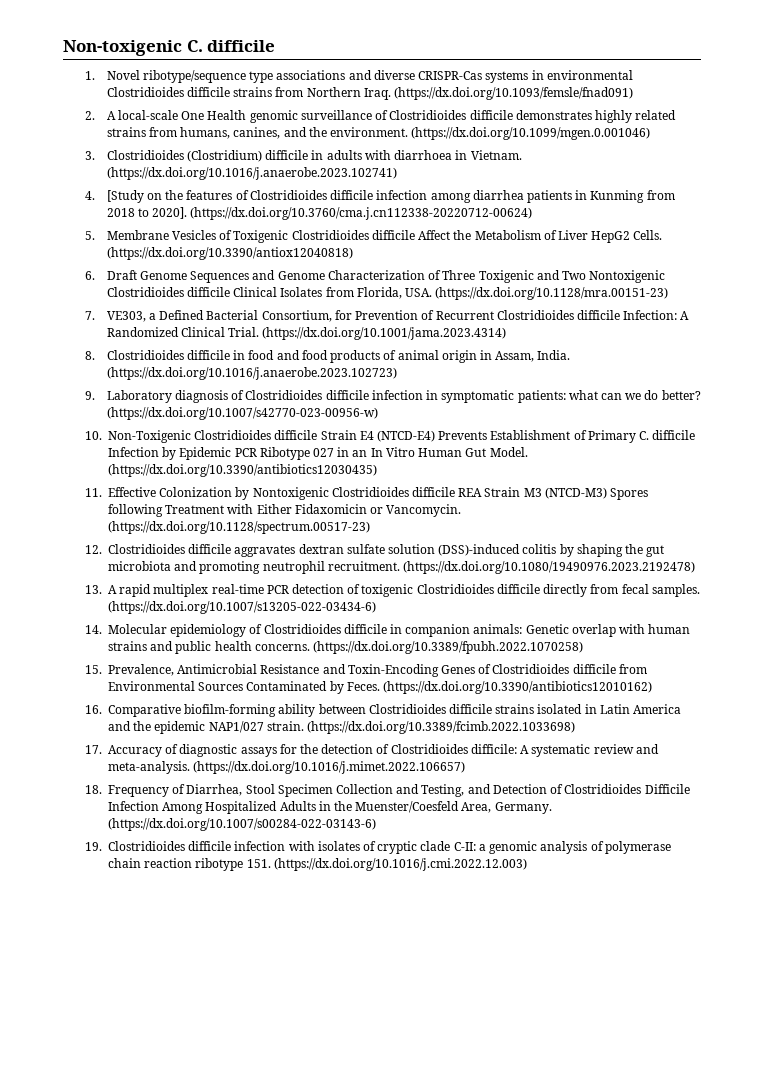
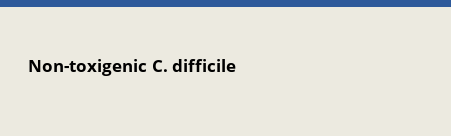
- 1. Novel ribotype/sequence type associations and diverse CRISPR-Cas systems in environmental Clostridioides difficile strains from Northern Iraq. (https://dx.doi.org/10.1093/femsle/fnad091)
- 2. A local-scale One Health genomic surveillance of Clostridioides difficile demonstrates highly related strains from humans, canines, and the environment. (https://dx.doi.org/10.1099/mgen.0.001046)
- 3. Clostridioides (Clostridium) difficile in adults with diarrhoea in Vietnam. (https://dx.doi.org/10.1016/j.anaerobe.2023.102741)
- 4. [Study on the features of Clostridioides difficile infection among diarrhea patients in Kunming from 2018 to 2020]. (https://dx.doi.org/10.3760/cma.j.cn112338-20220712-00624)
- 5. Membrane Vesicles of Toxigenic Clostridioides difficile Affect the Metabolism of Liver HepG2 Cells. (https://dx.doi.org/10.3390/antiox12040818)
- 6. Draft Genome Sequences and Genome Characterization of Three Toxigenic and Two Nontoxigenic Clostridioides difficile Clinical Isolates from Florida, USA. (https://dx.doi.org/10.1128/mra.00151-23)
- 7. VE303, a Defined Bacterial Consortium, for Prevention of Recurrent Clostridioides difficile Infection: A Randomized Clinical Trial. (https://dx.doi.org/10.1001/jama.2023.4314)
- 8. Clostridioides difficile in food and food products of animal origin in Assam, India. (https://dx.doi.org/10.1016/j.anaerobe.2023.102723)
- 9. Laboratory diagnosis of Clostridioides difficile infection in symptomatic patients: what can we do better? (https://dx.doi.org/10.1007/s42770-023-00956-w)
- 10. Non-Toxigenic Clostridioides difficile Strain E4 (NTCD-E4) Prevents Establishment of Primary C. difficile Infection by Epidemic PCR Ribotype 027 in an In Vitro Human Gut Model. (https://dx.doi.org/10.3390/antibiotics12030435)
- 11. Effective Colonization by Nontoxigenic Clostridioides difficile REA Strain M3 (NTCD-M3) Spores following Treatment with Either Fidaxomicin or Vancomycin. (https://dx.doi.org/10.1128/spectrum.00517-23)
- 12. Clostridioides difficile aggravates dextran sulfate solution (DSS)-induced colitis by shaping the gut microbiota and promoting neutrophil recruitment. (https://dx.doi.org/10.1080/19490976.2023.2192478)
- 13. A rapid multiplex real-time PCR detection of toxigenic Clostridioides difficile directly from fecal samples. (https://dx.doi.org/10.1007/s13205-022-03434-6)
- 14. Molecular epidemiology of Clostridioides difficile in companion animals: Genetic overlap with human strains and public health concerns. (https://dx.doi.org/10.3389/fpubh.2022.1070258)
- 15. Prevalence, Antimicrobial Resistance and Toxin-Encoding Genes of Clostridioides difficile from Environmental Sources Contaminated by Feces. (https://dx.doi.org/10.3390/antibiotics12010162)
- 16. Comparative biofilm-forming ability between Clostridioides difficile strains isolated in Latin America and the epidemic NAP1/027 strain. (https://dx.doi.org/10.3389/fcimb.2022.1033698)
- 17. Accuracy of diagnostic assays for the detection of Clostridioides difficile: A systematic review and meta-analysis. (https://dx.doi.org/10.1016/j.mimet.2022.106657)
- 18. Frequency of Diarrhea, Stool Specimen Collection and Testing, and Detection of Clostridioides Difficile Infection Among Hospitalized Adults in the Muenster/Coesfeld Area, Germany. (https://dx.doi.org/10.1007/s00284-022-03143-6)
- 19. Clostridioides difficile infection with isolates of cryptic clade C-II: a genomic analysis of polymerase chain reaction ribotype 151. (https://dx.doi.org/10.1016/j.cmi.2022.12.003)

